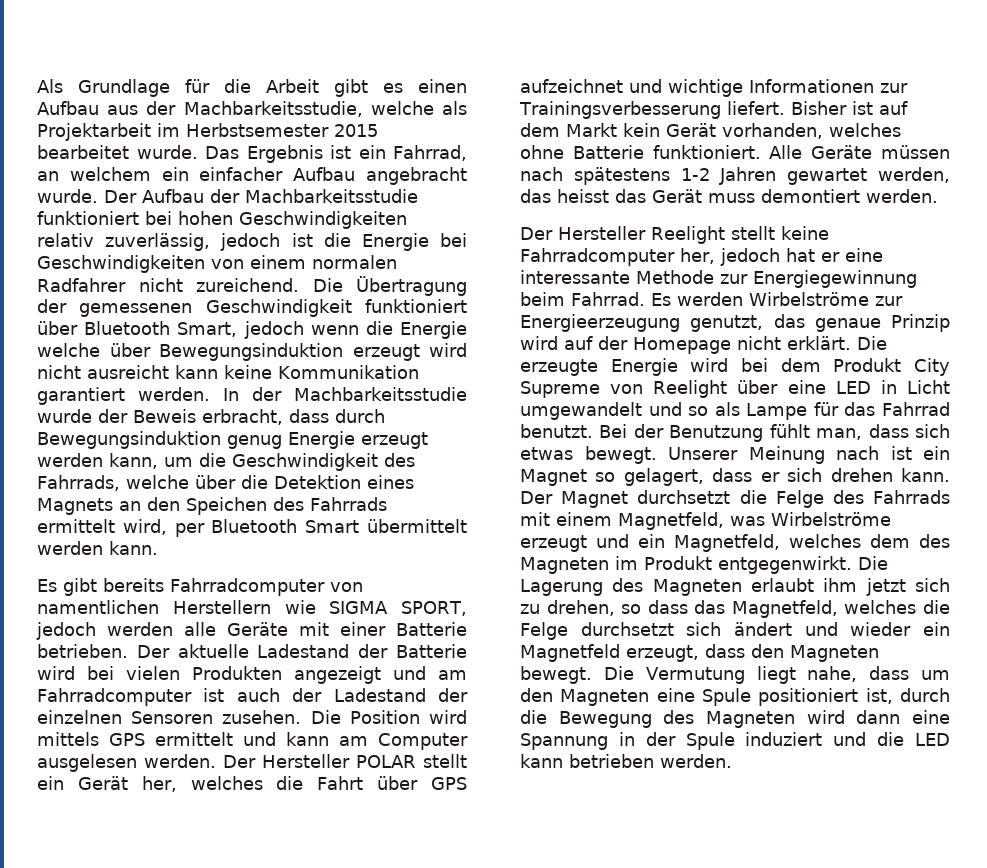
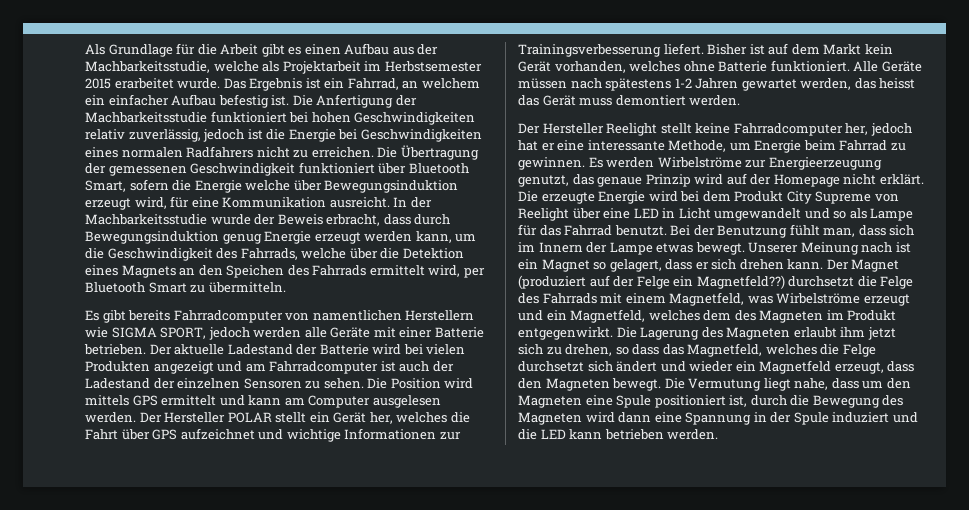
- Als Grundlage für die Arbeit gibt es einen Aufbau aus der Machbarkeitsstudie, welche als Projektarbeit im Herbstsemester 2015 bearbeitet wurde.
+ Als Grundlage für die Arbeit gibt es einen Aufbau aus der Machbarkeitsstudie, welche als Projektarbeit im Herbstsemester 2015 erarbeitet wurde.
- Das Ergebnis ist ein Fahrrad, an welchem ein einfacher Aufbau angebracht wurde. Der Aufbau der Machbarkeitsstudie funktioniert bei hohen Geschwindigkeiten relativ zuverlässig, jedoch ist die Energie bei Geschwindigkeiten von einem normalen Radfahrer nicht zureichend.
+ Das Ergebnis ist ein Fahrrad, an welchem ein einfacher Aufbau befestig ist. Die Anfertigung der Machbarkeitsstudie funktioniert bei hohen Geschwindigkeiten relativ zuverlässig, jedoch ist die Energie bei Geschwindigkeiten eines normalen Radfahrers nicht zu erreichen.
- Die Übertragung der gemessenen Geschwindigkeit funktioniert über Bluetooth Smart, jedoch wenn die Energie welche über Bewegungsinduktion erzeugt wird nicht ausreicht kann keine Kommunikation garantiert werden.
+ Die Übertragung der gemessenen Geschwindigkeit funktioniert über Bluetooth Smart, sofern die Energie welche über Bewegungsinduktion erzeugt wird, für eine Kommunikation ausreicht.
- In der Machbarkeitsstudie wurde der Beweis erbracht, dass durch Bewegungsinduktion genug Energie erzeugt werden kann, um die Geschwindigkeit des Fahrrads, welche über die Detektion eines Magnets an den Speichen des Fahrrads ermittelt wird, per Bluetooth Smart übermittelt werden kann.
+ In der Machbarkeitsstudie wurde der Beweis erbracht, dass durch Bewegungsinduktion genug Energie erzeugt werden kann, um die Geschwindigkeit des Fahrrads, welche über die Detektion eines Magnets an den Speichen des Fahrrads ermittelt wird, per Bluetooth Smart zu übermitteln.
- Der aktuelle Ladestand der Batterie wird bei vielen Produkten angezeigt und am Fahrradcomputer ist auch der Ladestand der einzelnen Sensoren zusehen.
+ Der aktuelle Ladestand der Batterie wird bei vielen Produkten angezeigt und am Fahrradcomputer ist auch der Ladestand der einzelnen Sensoren zu sehen.
- Der Hersteller Reelight stellt keine Fahrradcomputer her, jedoch hat er eine interessante Methode zur Energiegewinnung beim Fahrrad.
+ Der Hersteller Reelight stellt keine Fahrradcomputer her, jedoch hat er eine interessante Methode, um Energie beim Fahrrad zu gewinnen.
- Bei der Benutzung fühlt man, dass sich etwas bewegt.
+ Bei der Benutzung fühlt man, dass sich im Innern der Lampe etwas bewegt.
- Der Magnet durchsetzt die Felge des Fahrrads mit einem Magnetfeld, was Wirbelströme erzeugt und ein Magnetfeld, welches dem des Magneten im Produkt entgegenwirkt.
+ Der Magnet (produziert auf der Felge ein Magnetfeld??) durchsetzt die Felge des Fahrrads mit einem Magnetfeld, was Wirbelströme erzeugt und ein Magnetfeld, welches dem des Magneten im Produkt entgegenwirkt.

